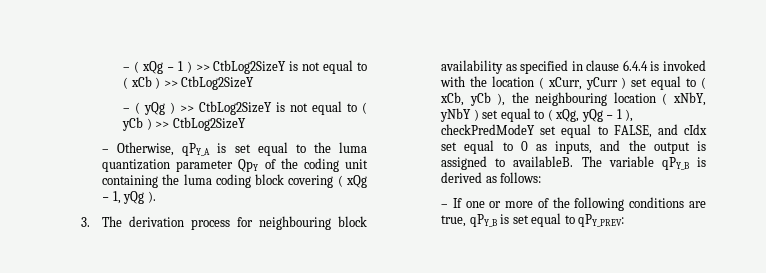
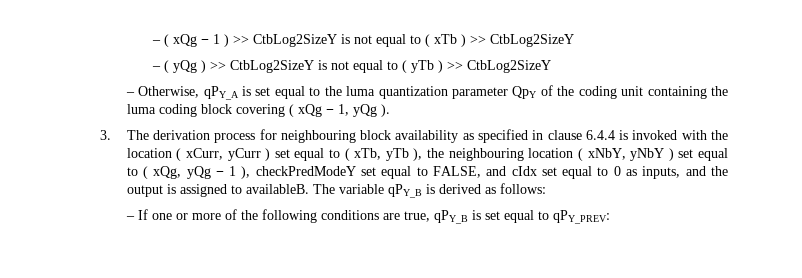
- – ( xQg − 1 ) >> CtbLog2SizeY is not equal to ( xCb ) >> CtbLog2SizeY
+ – ( xQg − 1 ) >> CtbLog2SizeY is not equal to ( xTb ) >> CtbLog2SizeY
- – ( yQg ) >> CtbLog2SizeY is not equal to ( yCb ) >> CtbLog2SizeY
+ – ( yQg ) >> CtbLog2SizeY is not equal to ( yTb ) >> CtbLog2SizeY
- 3. The derivation process for neighbouring block availability as specified in clause 6.4.4 is invoked with the location ( xCurr, yCurr ) set equal to ( xCb, yCb ), the neighbouring location ( xNbY, yNbY ) set equal to ( xQg, yQg − 1 ), checkPredModeY set equal to FALSE, and cIdx set equal to 0 as inputs, and the output is assigned to availableB.
+ 3. The derivation process for neighbouring block availability as specified in clause 6.4.4 is invoked with the location ( xCurr, yCurr ) set equal to ( xTb, yTb ), the neighbouring location ( xNbY, yNbY ) set equal to ( xQg, yQg − 1 ), checkPredModeY set equal to FALSE, and cIdx set equal to 0 as inputs, and the output is assigned to availableB.

